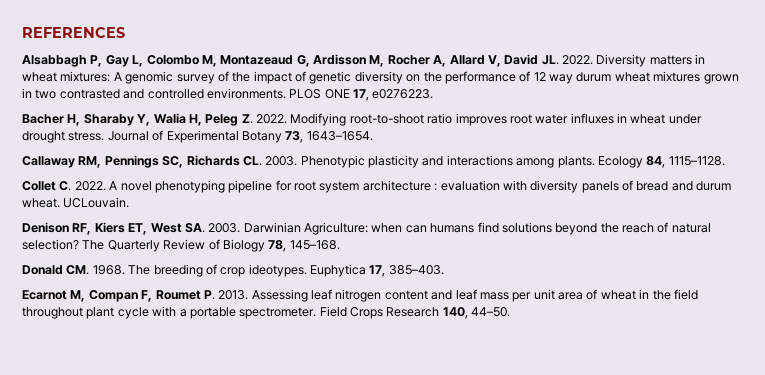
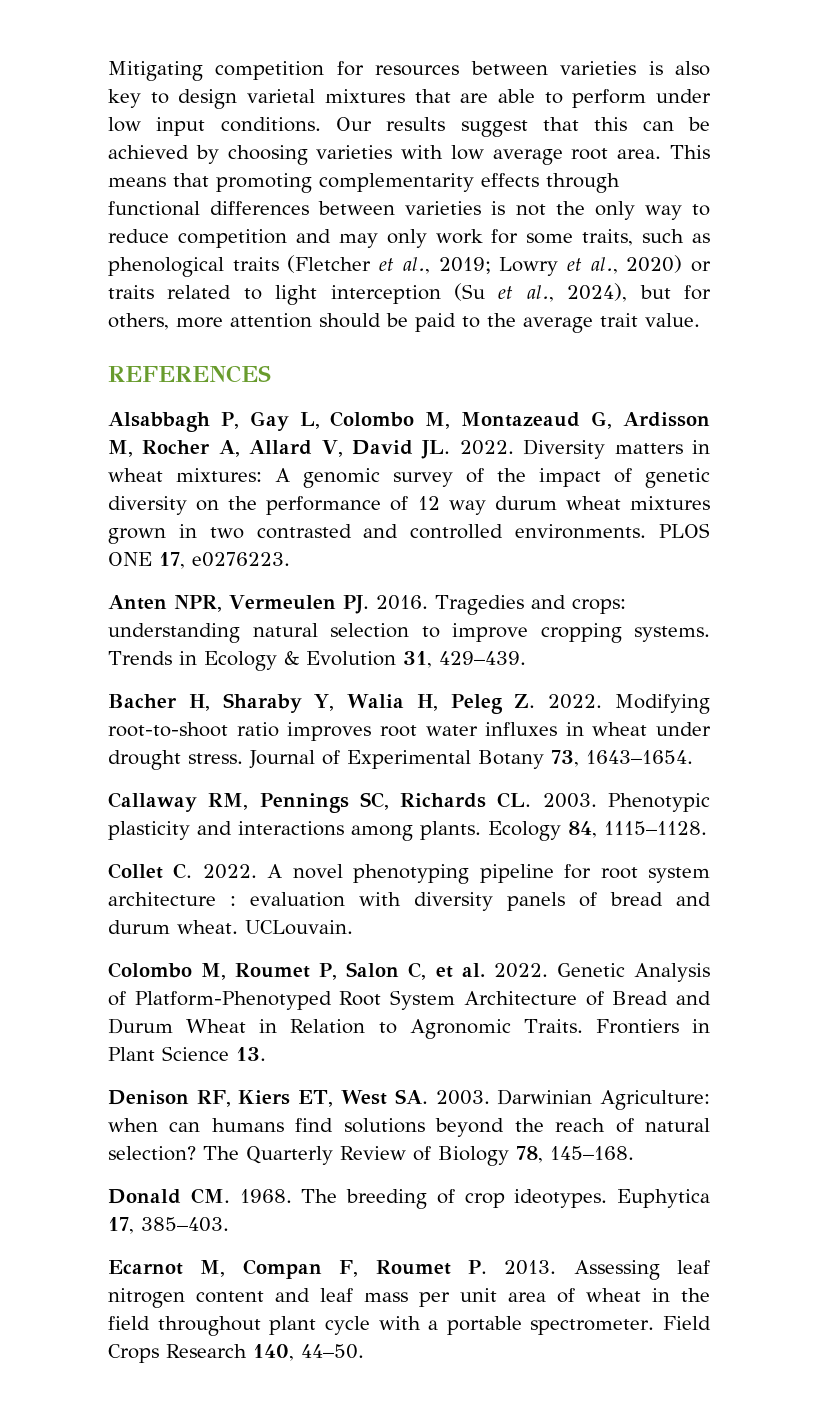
+ Mitigating competition for resources between varieties is also key to design varietal mixtures that are able to perform under low input conditions. Our results suggest that this can be achieved by choosing varieties with low average root area. This means that promoting complementarity effects through functional differences between varieties is not the only way to reduce competition and may only work for some traits, such as phenological traits (Fletcher et al., 2019; Lowry et al., 2020) or traits related to light interception (Su et al., 2024), but for others, more attention should be paid to the average trait value.
+ Anten NPR, Vermeulen PJ. 2016. Tragedies and crops: understanding natural selection to improve cropping systems. Trends in Ecology & Evolution 31, 429–439.
+ Colombo M, Roumet P, Salon C, et al. 2022. Genetic Analysis of Platform-Phenotyped Root System Architecture of Bread and Durum Wheat in Relation to Agronomic Traits. Frontiers in Plant Science 13.

